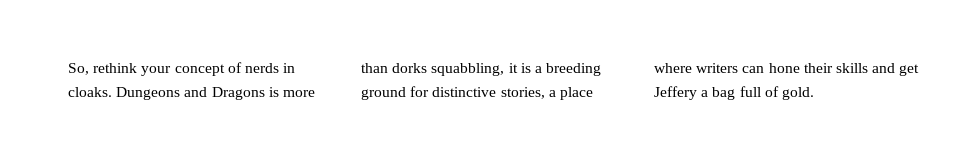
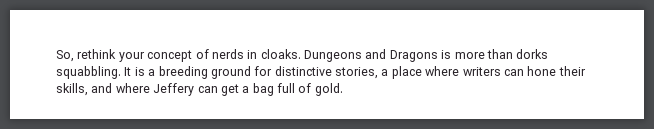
- Dungeons and Dragons is more than dorks squabbling, it is a breeding ground for distinctive stories, a place where writers can hone their skills and get Jeffery a bag full of gold.
+ Dungeons and Dragons is more than dorks squabbling. It is a breeding ground for distinctive stories, a place where writers can hone their skills, and where Jeffery can get a bag full of gold.

